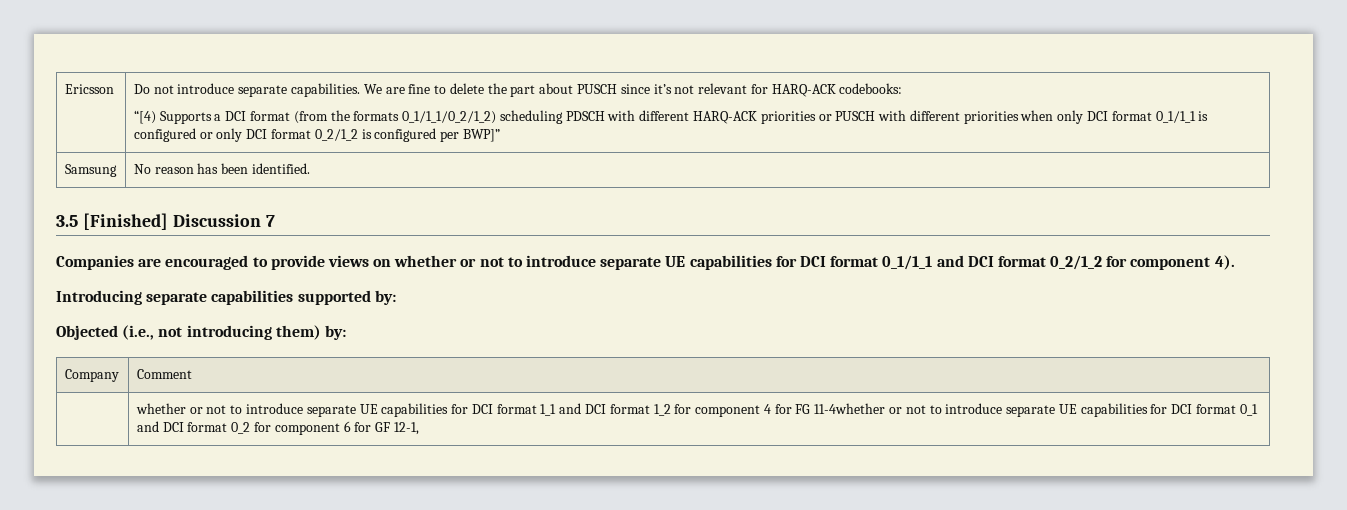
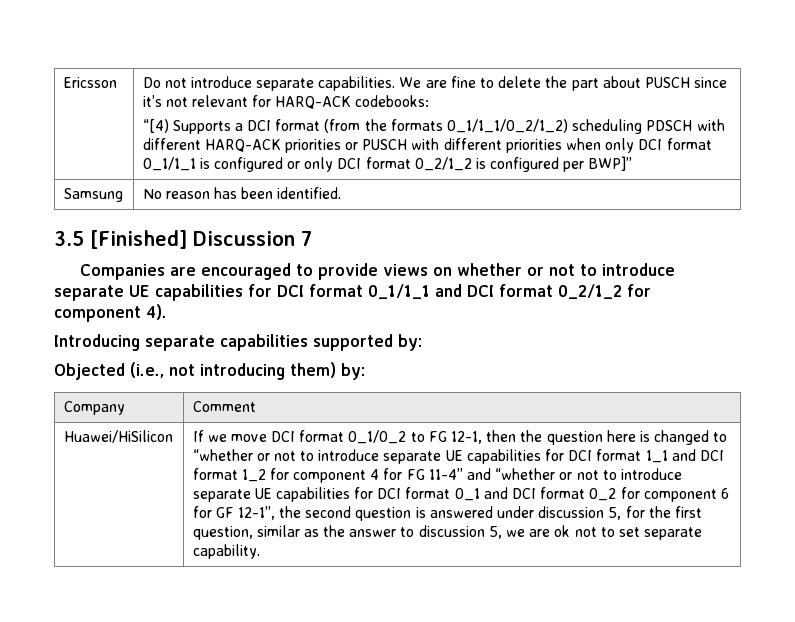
- whether or not to introduce separate UE capabilities for DCI format 1_1 and DCI format 1_2 for component 4 for FG 11-4whether or not to introduce separate UE capabilities for DCI format 0_1 and DCI format 0_2 for component 6 for GF 12-1,
+ Huawei/HiSilicon | If we move DCI format 0_1/0_2 to FG 12-1, then the question here is changed to “whether or not to introduce separate UE capabilities for DCI format 1_1 and DCI format 1_2 for component 4 for FG 11-4” and “whether or not to introduce separate UE capabilities for DCI format 0_1 and DCI format 0_2 for component 6 for GF 12-1”, the second question is answered under discussion 5, for the first question, similar as the answer to discussion 5, we are ok not to set separate capability.

